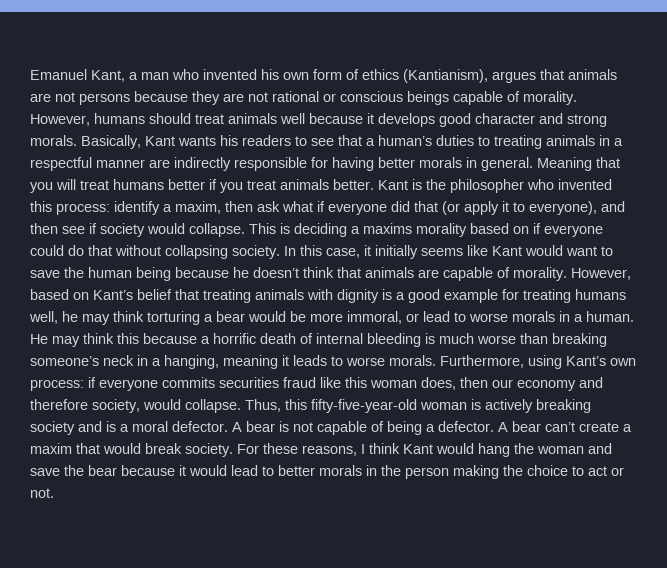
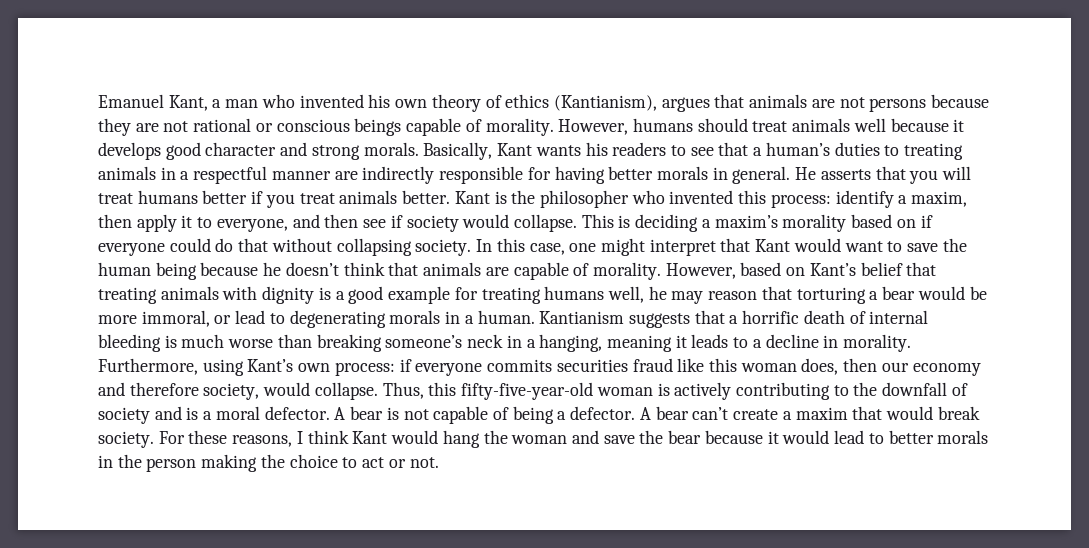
- Emanuel Kant, a man who invented his own form of ethics (Kantianism), argues that animals are not persons because they are not rational or conscious beings capable of morality.
+ Emanuel Kant, a man who invented his own theory of ethics (Kantianism), argues that animals are not persons because they are not rational or conscious beings capable of morality.
- Meaning that you will treat humans better if you treat animals better.
+ He asserts that you will treat humans better if you treat animals better.
- Kant is the philosopher who invented this process: identify a maxim, then ask what if everyone did that (or apply it to everyone), and then see if society would collapse.
+ Kant is the philosopher who invented this process: identify a maxim, then apply it to everyone, and then see if society would collapse.
- This is deciding a maxims morality based on if everyone could do that without collapsing society.
+ This is deciding a maxim’s morality based on if everyone could do that without collapsing society.
- In this case, it initially seems like Kant would want to save the human being because he doesn’t think that animals are capable of morality.
+ In this case, one might interpret that Kant would want to save the human being because he doesn’t think that animals are capable of morality.
- However, based on Kant’s belief that treating animals with dignity is a good example for treating humans well, he may think torturing a bear would be more immoral, or lead to worse morals in a human.
+ However, based on Kant’s belief that treating animals with dignity is a good example for treating humans well, he may reason that torturing a bear would be more immoral, or lead to degenerating morals in a human.
- He may think this because a horrific death of internal bleeding is much worse than breaking someone’s neck in a hanging, meaning it leads to worse morals.
+ Kantianism suggests that a horrific death of internal bleeding is much worse than breaking someone’s neck in a hanging, meaning it leads to a decline in morality.
- Thus, this fifty-five-year-old woman is actively breaking society and is a moral defector.
+ Thus, this fifty-five-year-old woman is actively contributing to the downfall of society and is a moral defector.

